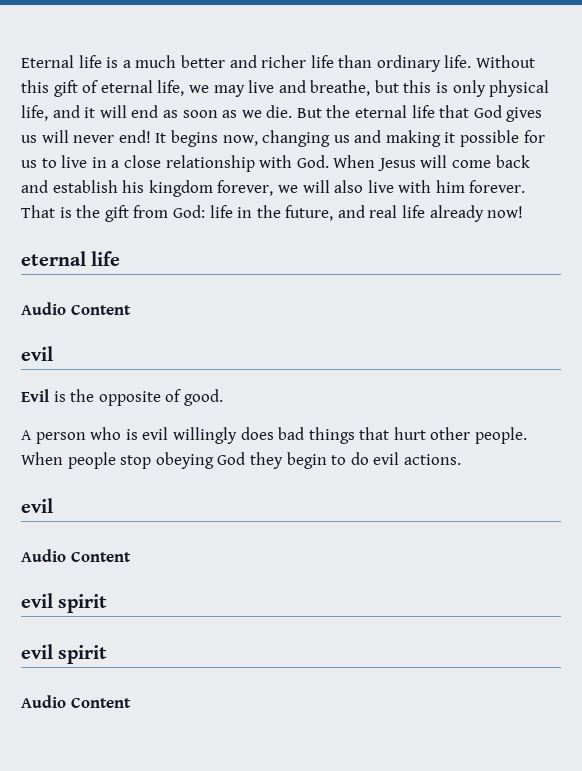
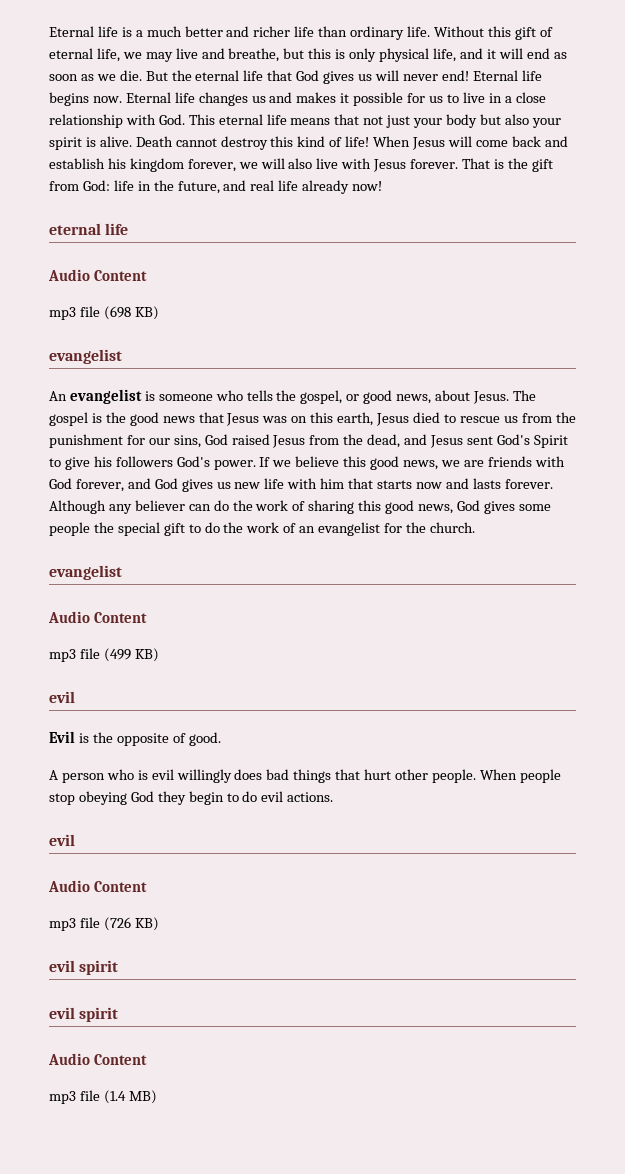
- It begins now, changing us and making it possible for us to live in a close relationship with God. When Jesus will come back and establish his kingdom forever, we will also live with him forever.
+ Eternal life begins now. Eternal life changes us and makes it possible for us to live in a close relationship with God. This eternal life means that not just your body but also your spirit is alive. Death cannot destroy this kind of life! When Jesus will come back and establish his kingdom forever, we will also live with Jesus forever.
+ mp3 file (698 KB)
+ evangelist
+ An evangelist is someone who tells the gospel, or good news, about Jesus. The gospel is the good news that Jesus was on this earth, Jesus died to rescue us from the punishment for our sins, God raised Jesus from the dead, and Jesus sent God's Spirit to give his followers God's power. If we believe this good news, we are friends with God forever, and God gives us new life with him that starts now and lasts forever. Although any believer can do the work of sharing this good news, God gives some people the special gift to do the work of an evangelist for the church.
+ evangelist
+ Audio Content
+ mp3 file (499 KB)
+ mp3 file (726 KB)
+ mp3 file (1.4 MB)

